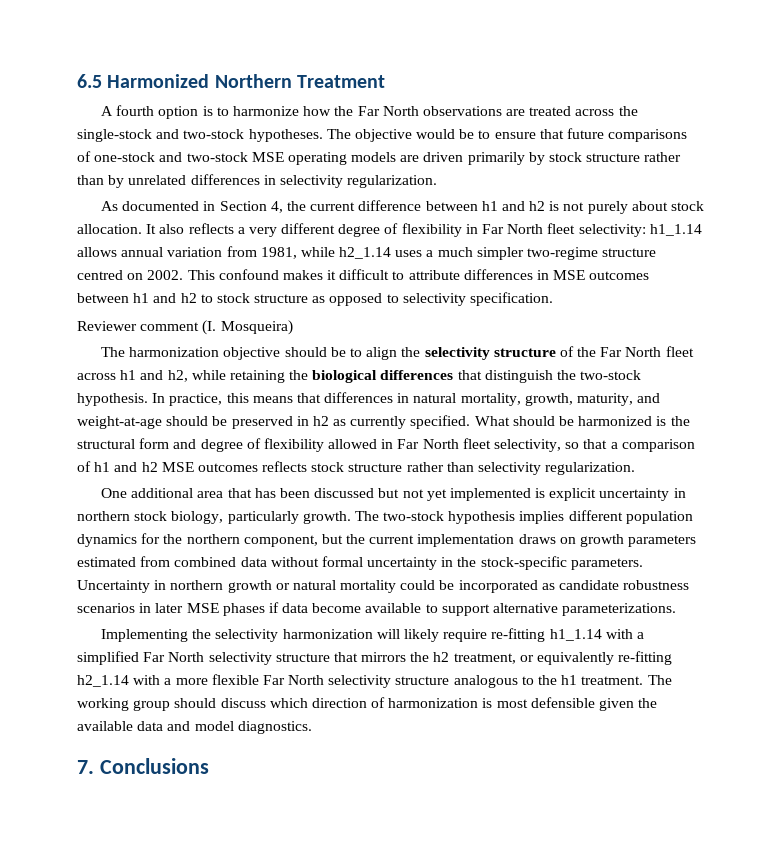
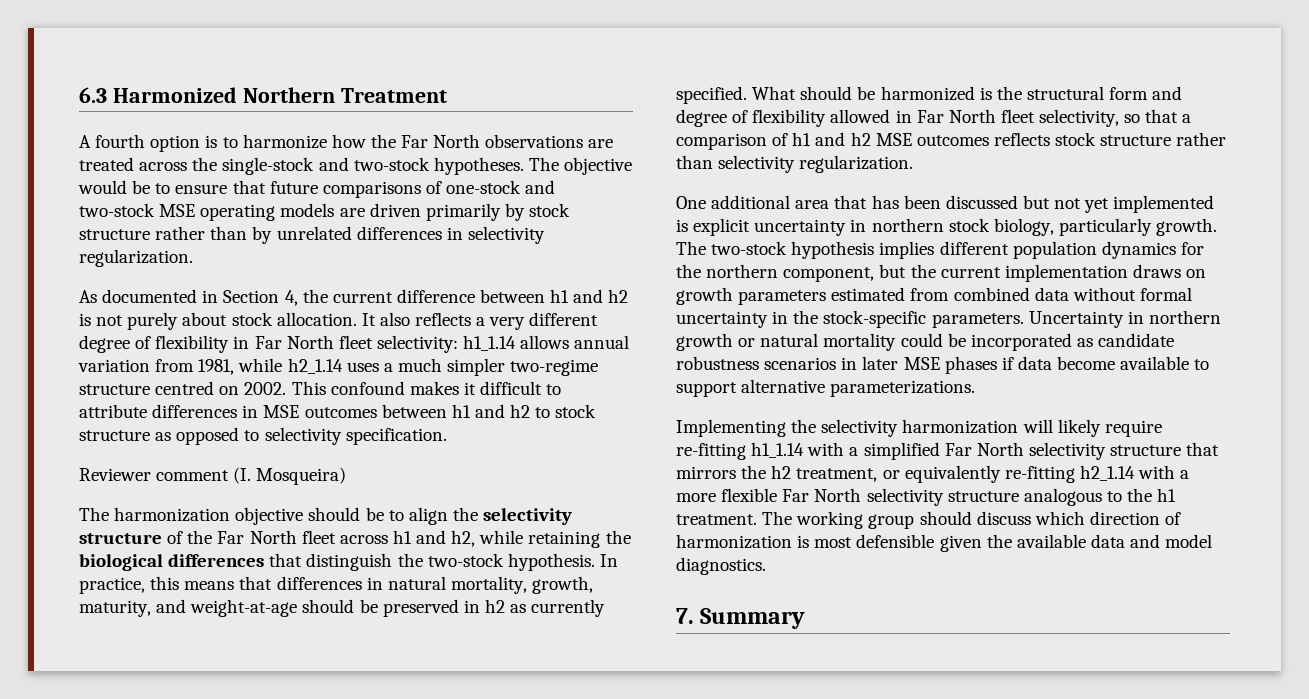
- 6.5 Harmonized Northern Treatment
+ 6.3 Harmonized Northern Treatment
- 7. Conclusions
+ 7. Summary

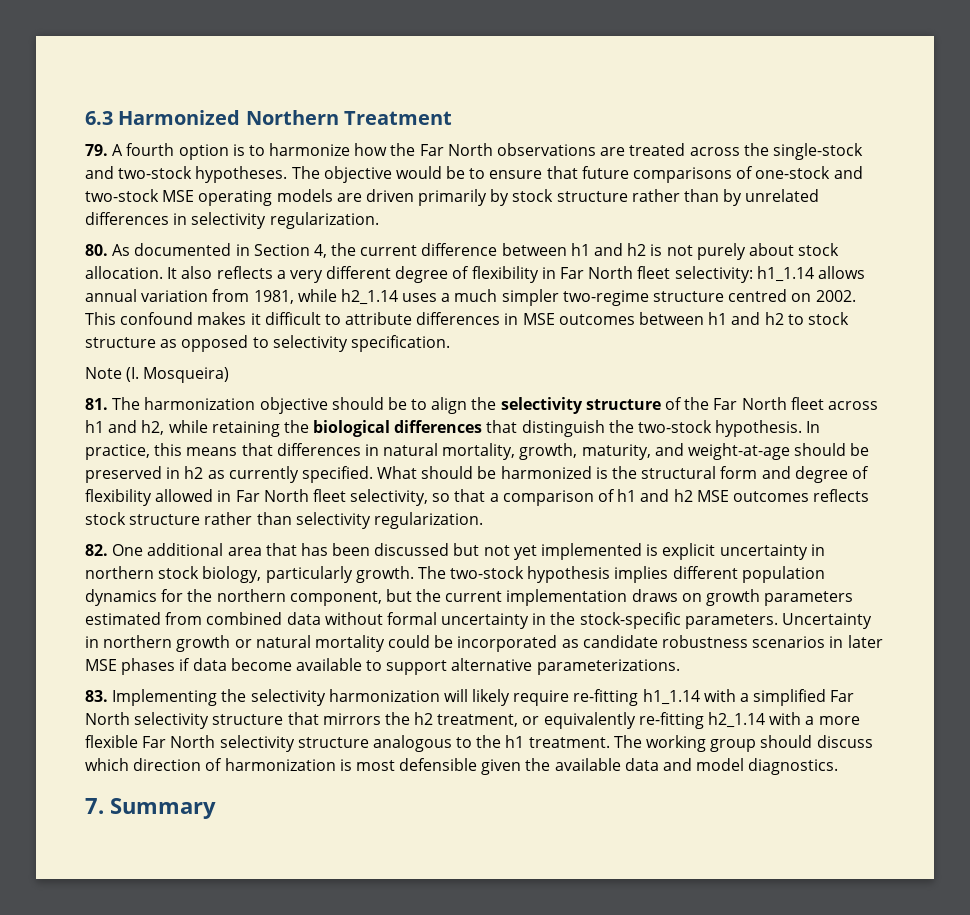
- A fourth option is to harmonize how the Far North observations are treated across the single-stock and two-stock hypotheses.
+ 79. A fourth option is to harmonize how the Far North observations are treated across the single-stock and two-stock hypotheses.
- As documented in Section 4, the current difference between h1 and h2 is not purely about stock allocation.
+ 80. As documented in Section 4, the current difference between h1 and h2 is not purely about stock allocation.
- Reviewer comment (I. Mosqueira)
+ Note (I. Mosqueira)
- The harmonization objective should be to align the selectivity structure of the Far North fleet across h1 and h2, while retaining the biological differences that distinguish the two-stock hypothesis.
+ 81. The harmonization objective should be to align the selectivity structure of the Far North fleet across h1 and h2, while retaining the biological differences that distinguish the two-stock hypothesis.
- One additional area that has been discussed but not yet implemented is explicit uncertainty in northern stock biology, particularly growth.
+ 82. One additional area that has been discussed but not yet implemented is explicit uncertainty in northern stock biology, particularly growth.
- Implementing the selectivity harmonization will likely require re-fitting h1_1.14 with a simplified Far North selectivity structure that mirrors the h2 treatment, or equivalently re-fitting h2_1.14 with a more flexible Far North selectivity structure analogous to the h1 treatment.
+ 83. Implementing the selectivity harmonization will likely require re-fitting h1_1.14 with a simplified Far North selectivity structure that mirrors the h2 treatment, or equivalently re-fitting h2_1.14 with a more flexible Far North selectivity structure analogous to the h1 treatment.

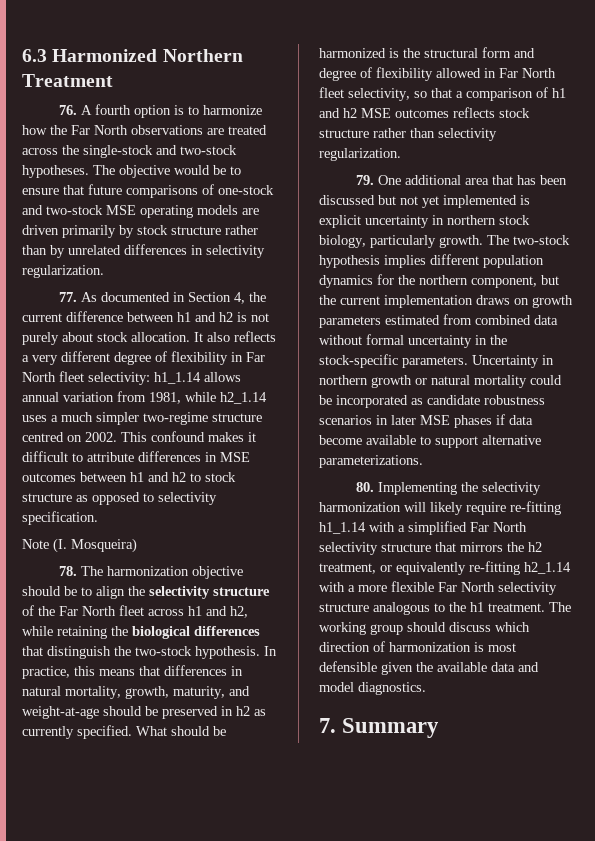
- 79. A fourth option is to harmonize how the Far North observations are treated across the single-stock and two-stock hypotheses.
+ 76. A fourth option is to harmonize how the Far North observations are treated across the single-stock and two-stock hypotheses.
- 80. As documented in Section 4, the current difference between h1 and h2 is not purely about stock allocation.
+ 77. As documented in Section 4, the current difference between h1 and h2 is not purely about stock allocation.
- 81. The harmonization objective should be to align the selectivity structure of the Far North fleet across h1 and h2, while retaining the biological differences that distinguish the two-stock hypothesis.
+ 78. The harmonization objective should be to align the selectivity structure of the Far North fleet across h1 and h2, while retaining the biological differences that distinguish the two-stock hypothesis.
- 82. One additional area that has been discussed but not yet implemented is explicit uncertainty in northern stock biology, particularly growth.
+ 79. One additional area that has been discussed but not yet implemented is explicit uncertainty in northern stock biology, particularly growth.
- 83. Implementing the selectivity harmonization will likely require re-fitting h1_1.14 with a simplified Far North selectivity structure that mirrors the h2 treatment, or equivalently re-fitting h2_1.14 with a more flexible Far North selectivity structure analogous to the h1 treatment.
+ 80. Implementing the selectivity harmonization will likely require re-fitting h1_1.14 with a simplified Far North selectivity structure that mirrors the h2 treatment, or equivalently re-fitting h2_1.14 with a more flexible Far North selectivity structure analogous to the h1 treatment.

